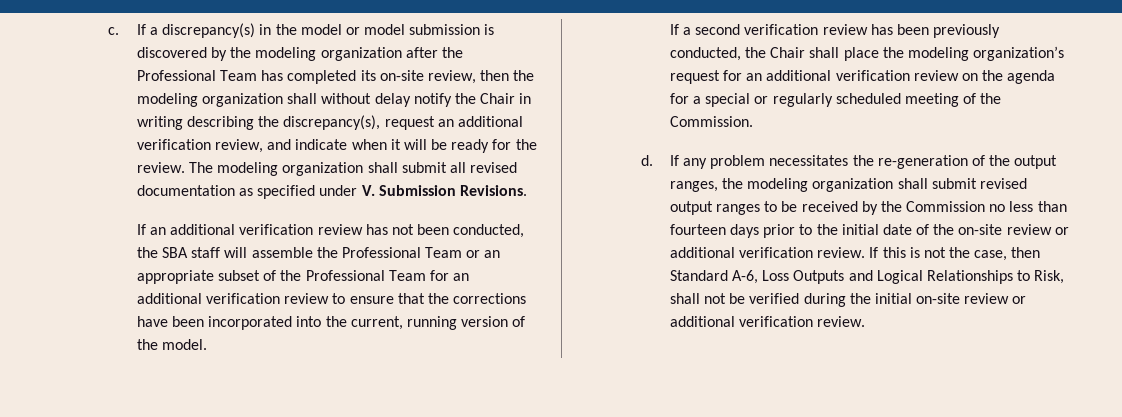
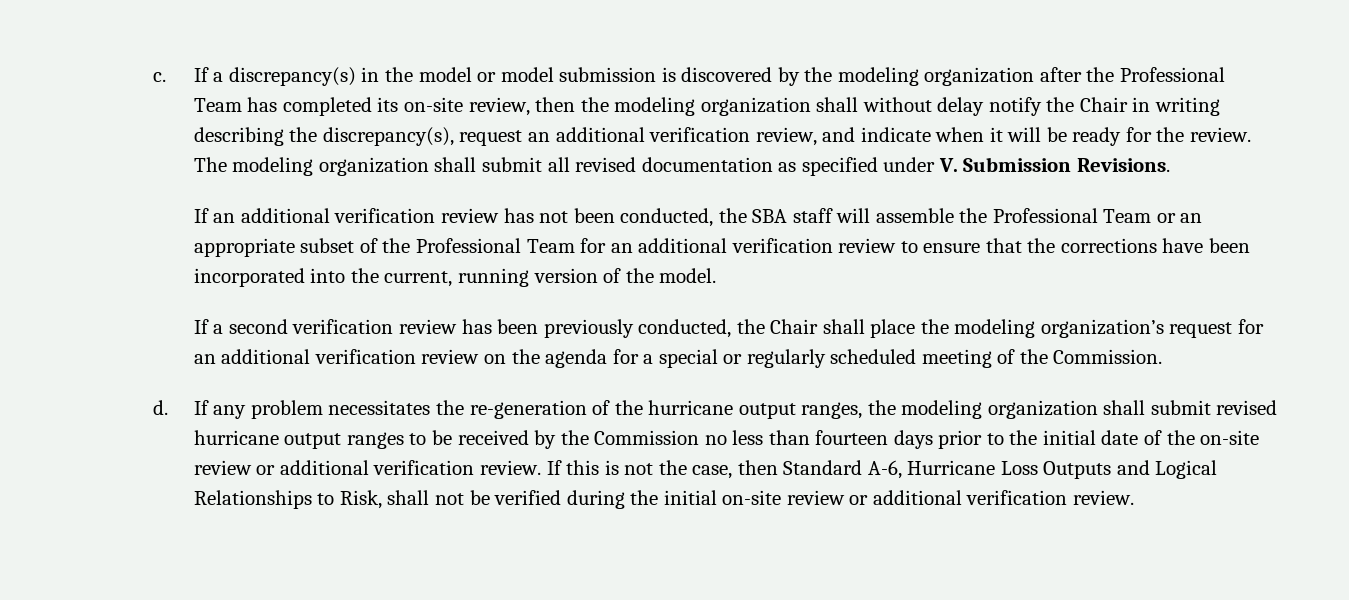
- If any problem necessitates the re-generation of the output ranges, the modeling organization shall submit revised output ranges to be received by the Commission no less than fourteen days prior to the initial date of the on-site review or additional verification review.
+ If any problem necessitates the re-generation of the hurricane output ranges, the modeling organization shall submit revised hurricane output ranges to be received by the Commission no less than fourteen days prior to the initial date of the on-site review or additional verification review.
- If this is not the case, then Standard A-6, Loss Outputs and Logical Relationships to Risk, shall not be verified during the initial on-site review or additional verification review.
+ If this is not the case, then Standard A-6, Hurricane Loss Outputs and Logical Relationships to Risk, shall not be verified during the initial on-site review or additional verification review.

